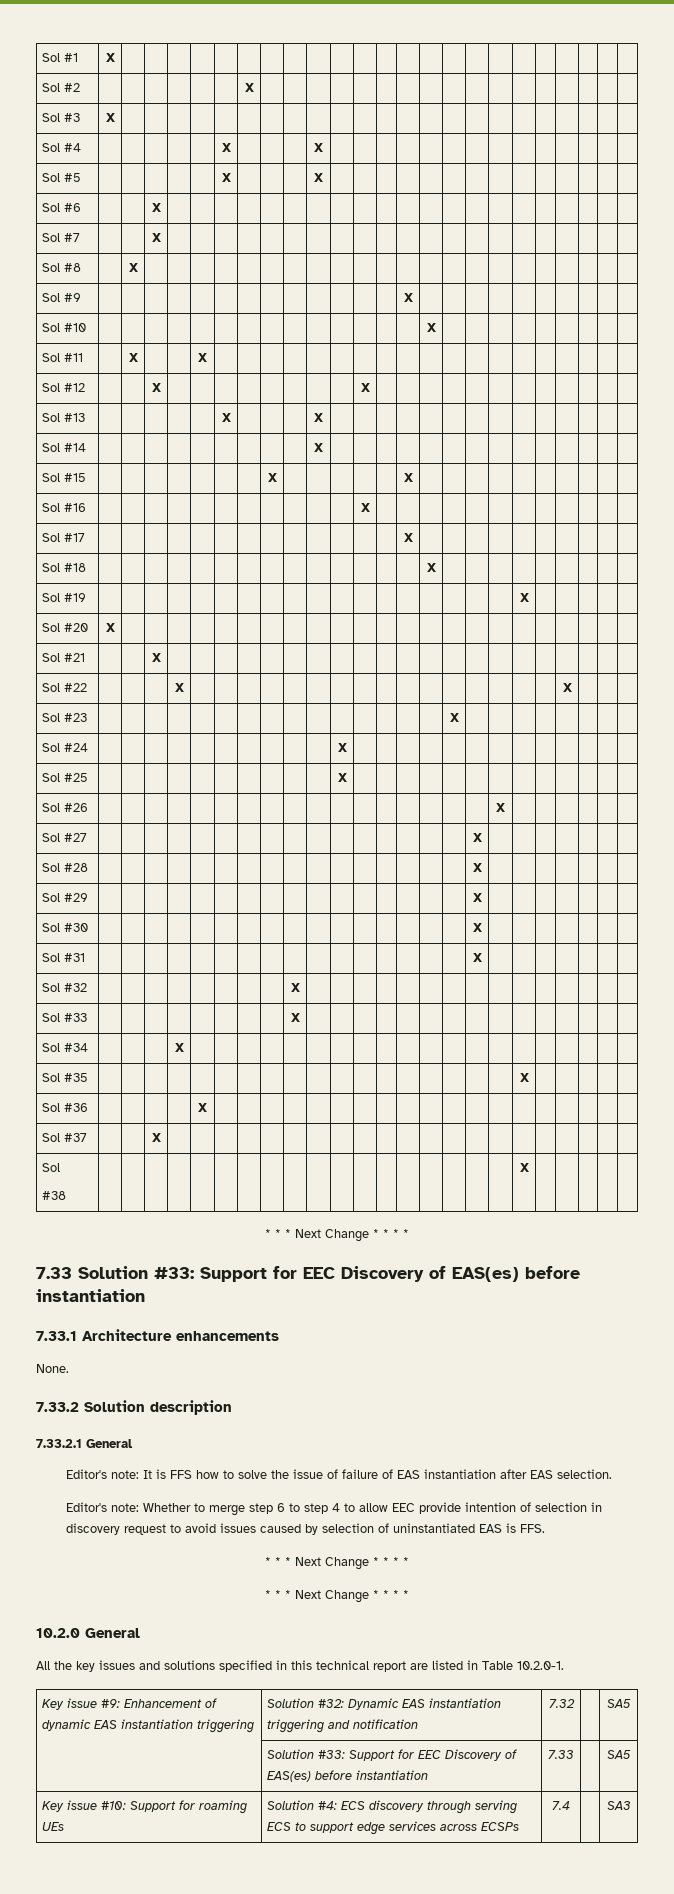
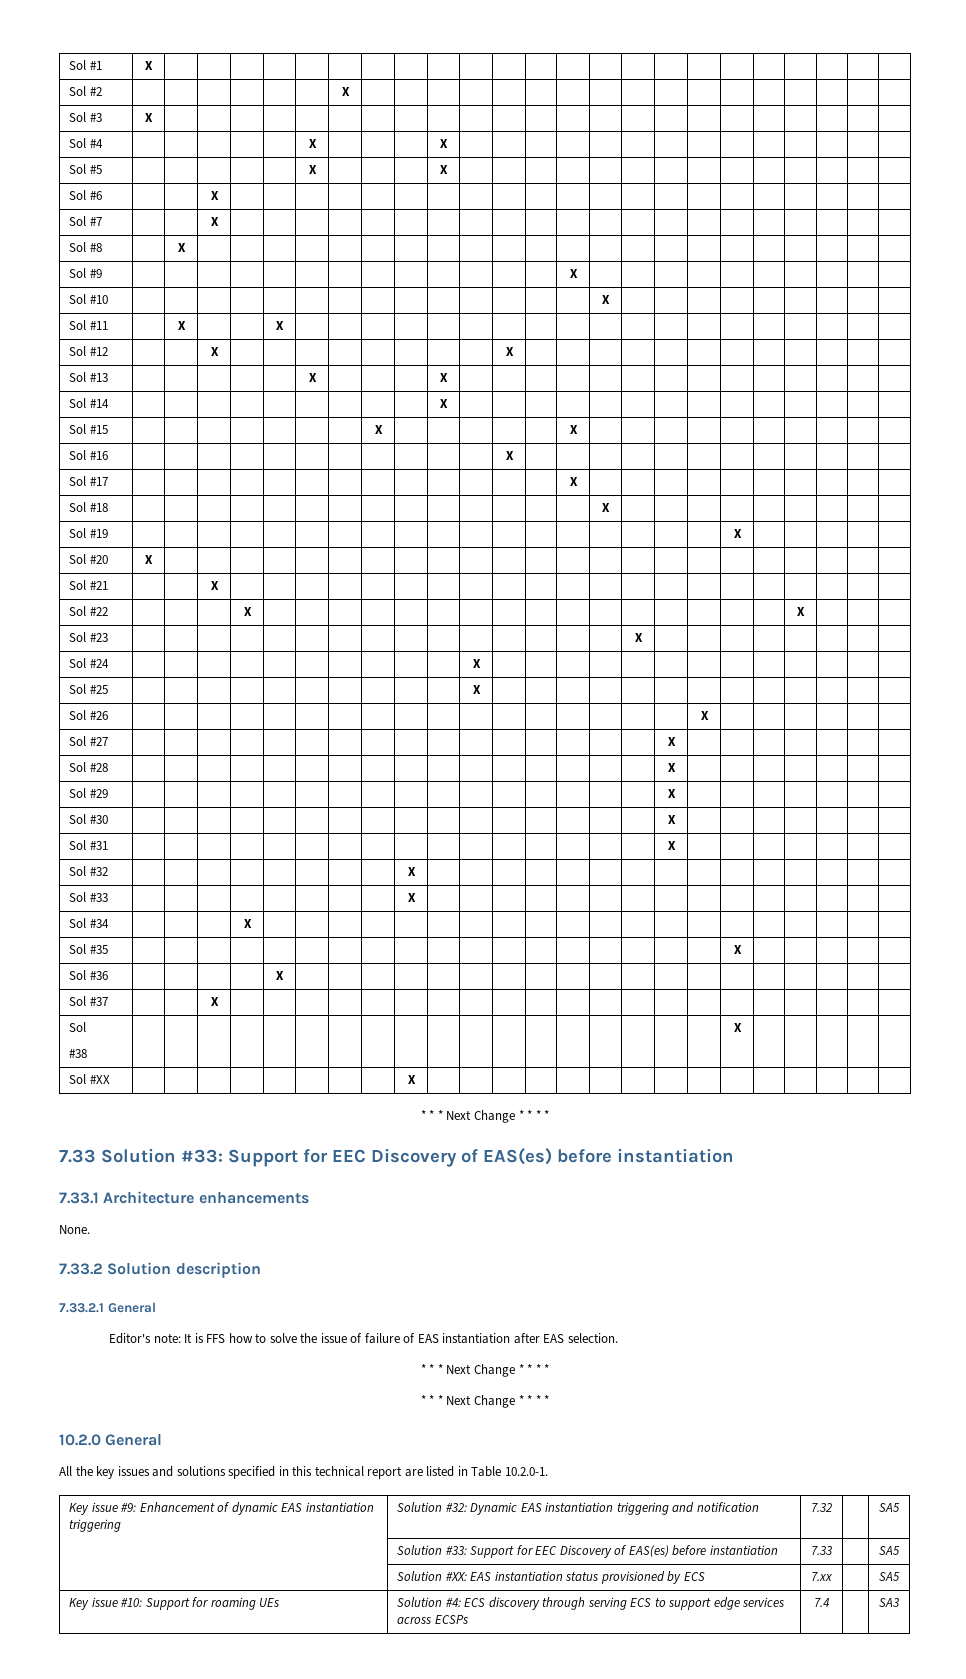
+ Sol #XX | | | | | | | | | X | | | | | | | | | | | | | | |
- Editor's note: Whether to merge step 6 to step 4 to allow EEC provide intention of selection in discovery request to avoid issues caused by selection of uninstantiated EAS is FFS.
+ | Solution #XX: EAS instantiation status provisioned by ECS | 7.xx | | SA5

